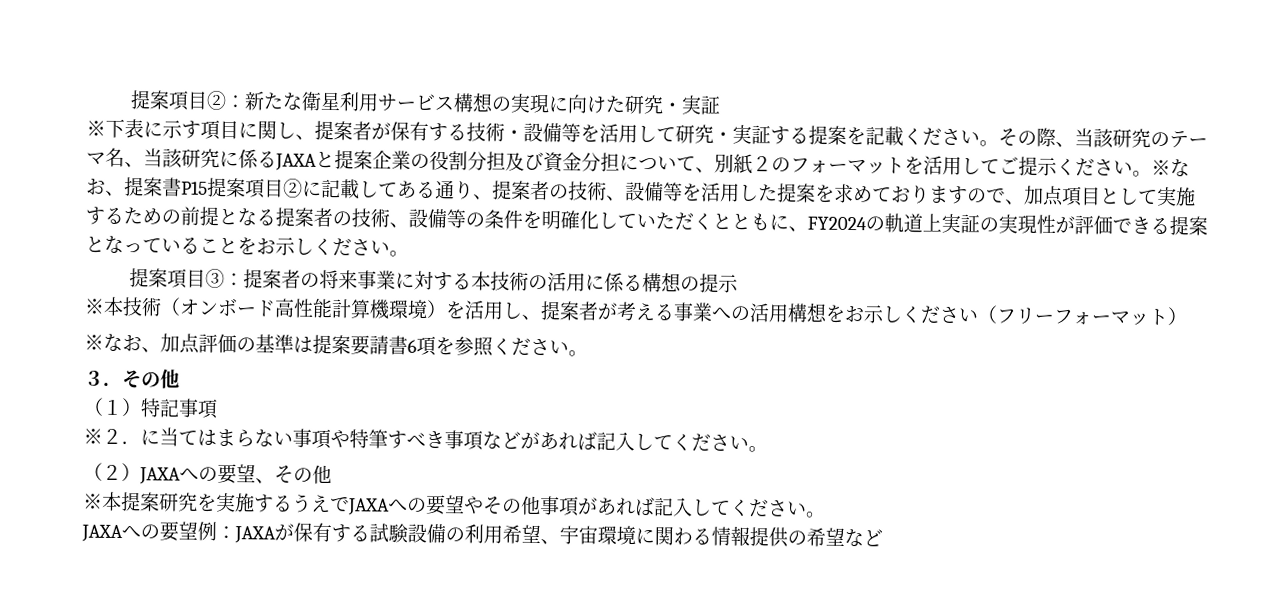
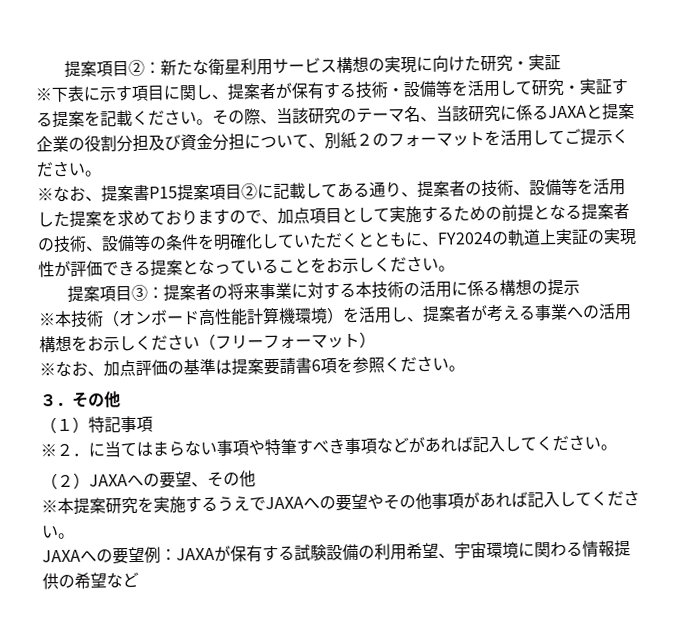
- その際、当該研究のテーマ名、当該研究に係るJAXAと提案企業の役割分担及び資金分担について、別紙２のフォーマットを活用してご提示ください。※なお、提案書P15提案項目②に記載してある通り、提案者の技術、設備等を活用した提案を求めておりますので、加点項目として実施するための前提となる提案者の技術、設備等の条件を明確化していただくとともに、FY2024の軌道上実証の実現性が評価できる提案となっていることをお示しください。
+ その際、当該研究のテーマ名、当該研究に係るJAXAと提案企業の役割分担及び資金分担について、別紙２のフォーマットを活用してご提示ください。
+ ※なお、提案書P15提案項目②に記載してある通り、提案者の技術、設備等を活用した提案を求めておりますので、加点項目として実施するための前提となる提案者の技術、設備等の条件を明確化していただくとともに、FY2024の軌道上実証の実現性が評価できる提案となっていることをお示しください。

